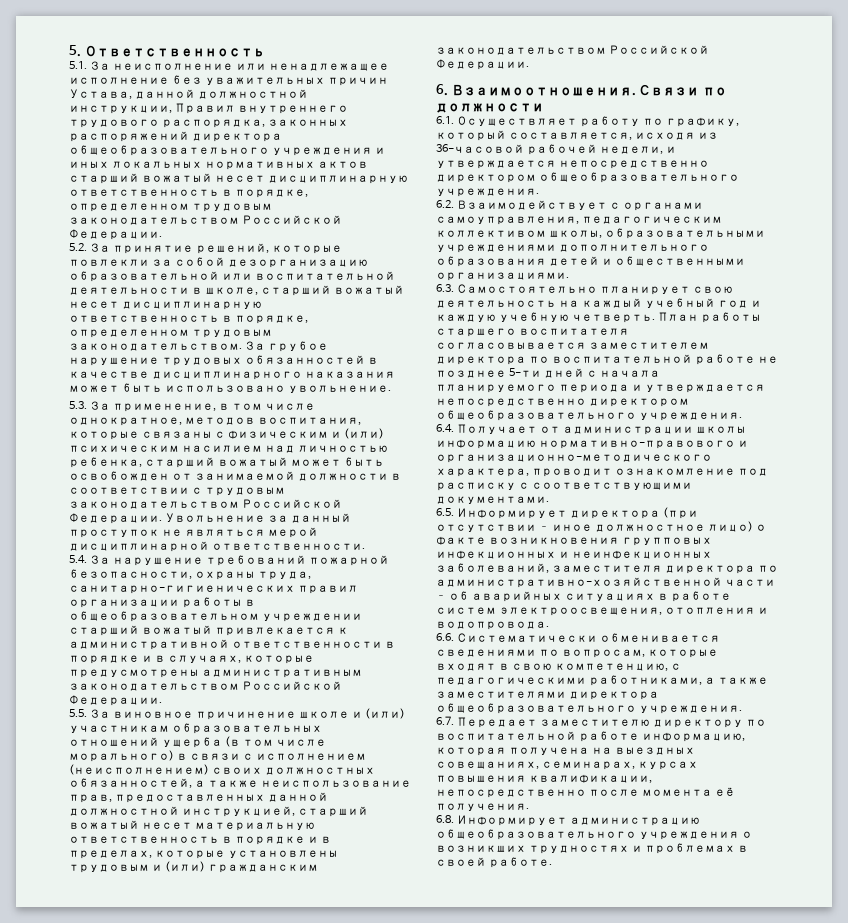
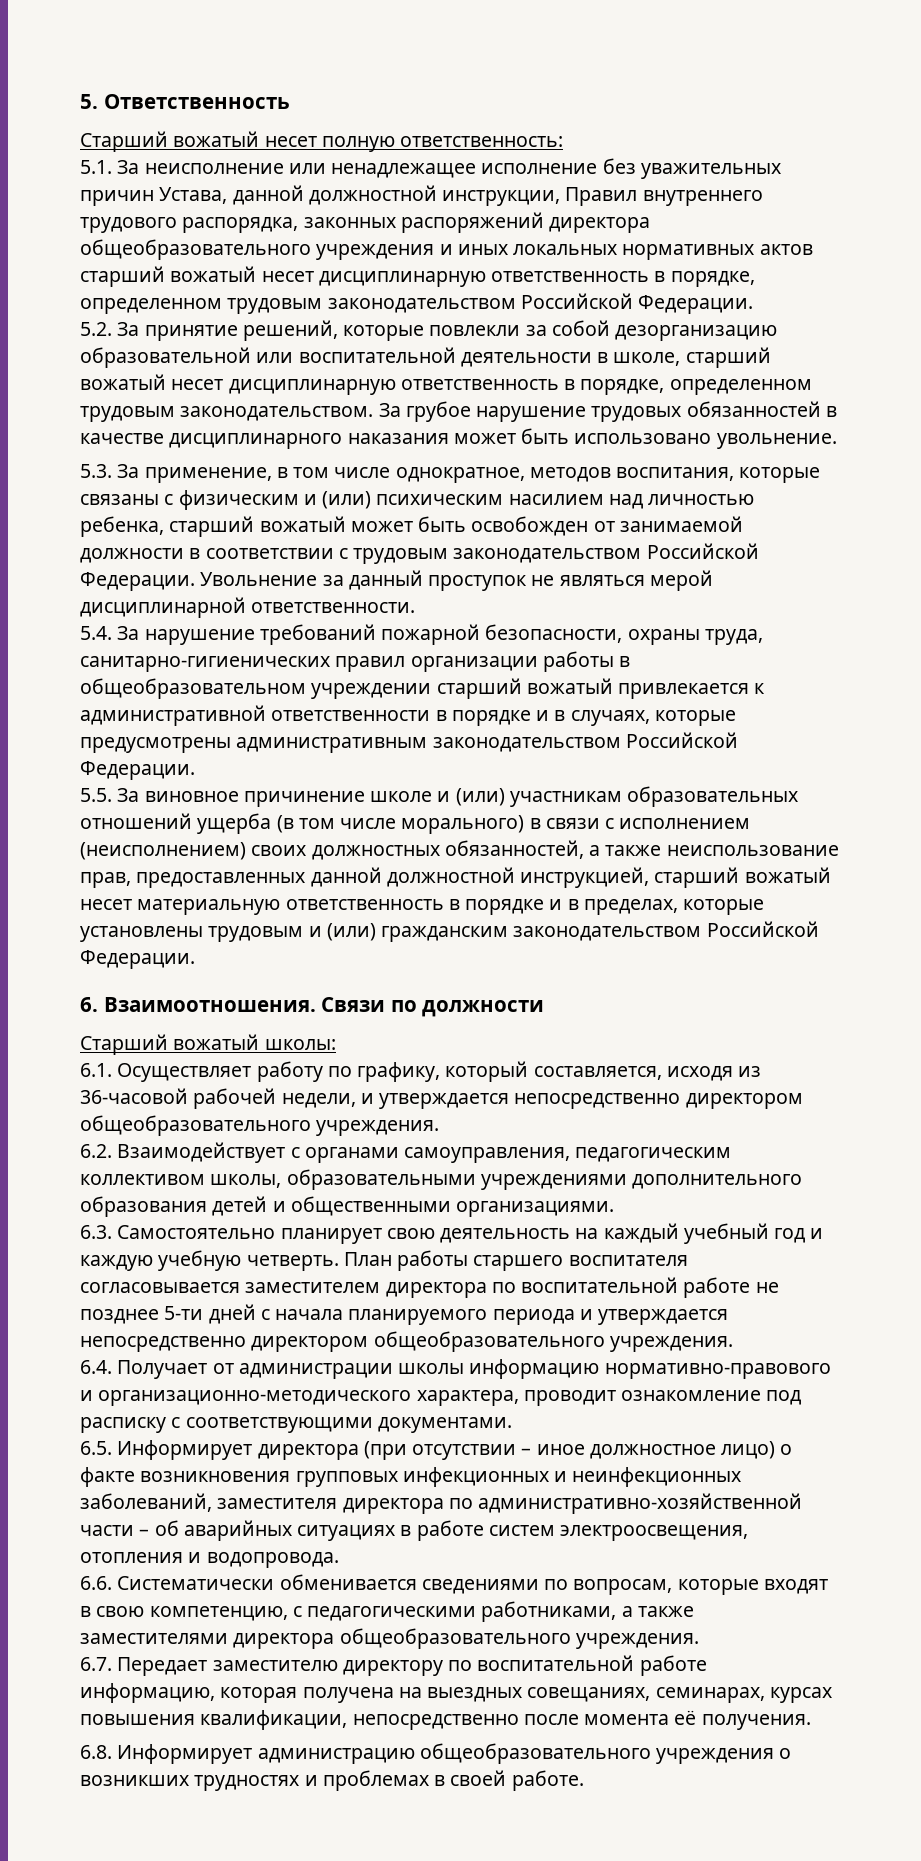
+ Старший вожатый несет полную ответственность:
+ Старший вожатый школы:

